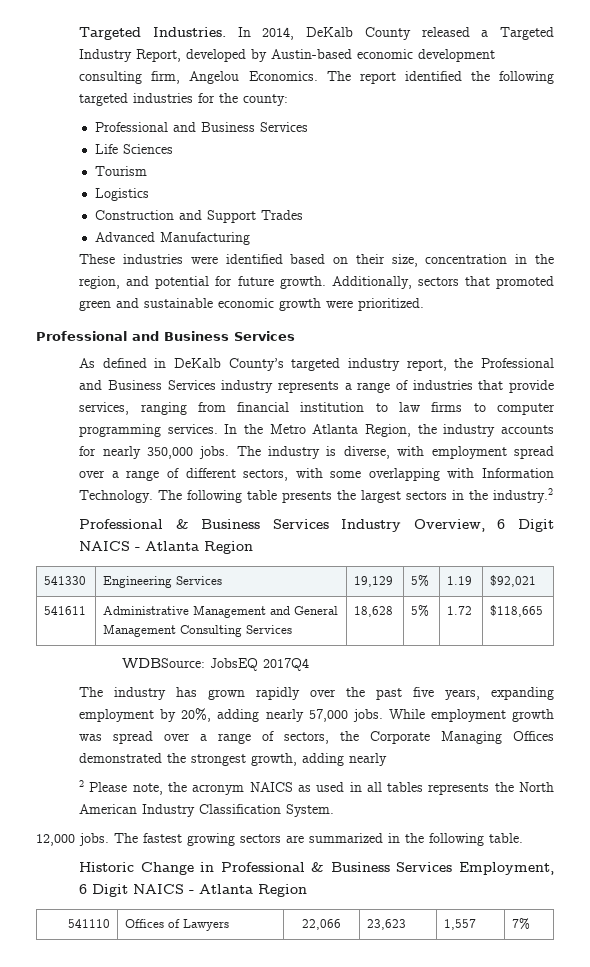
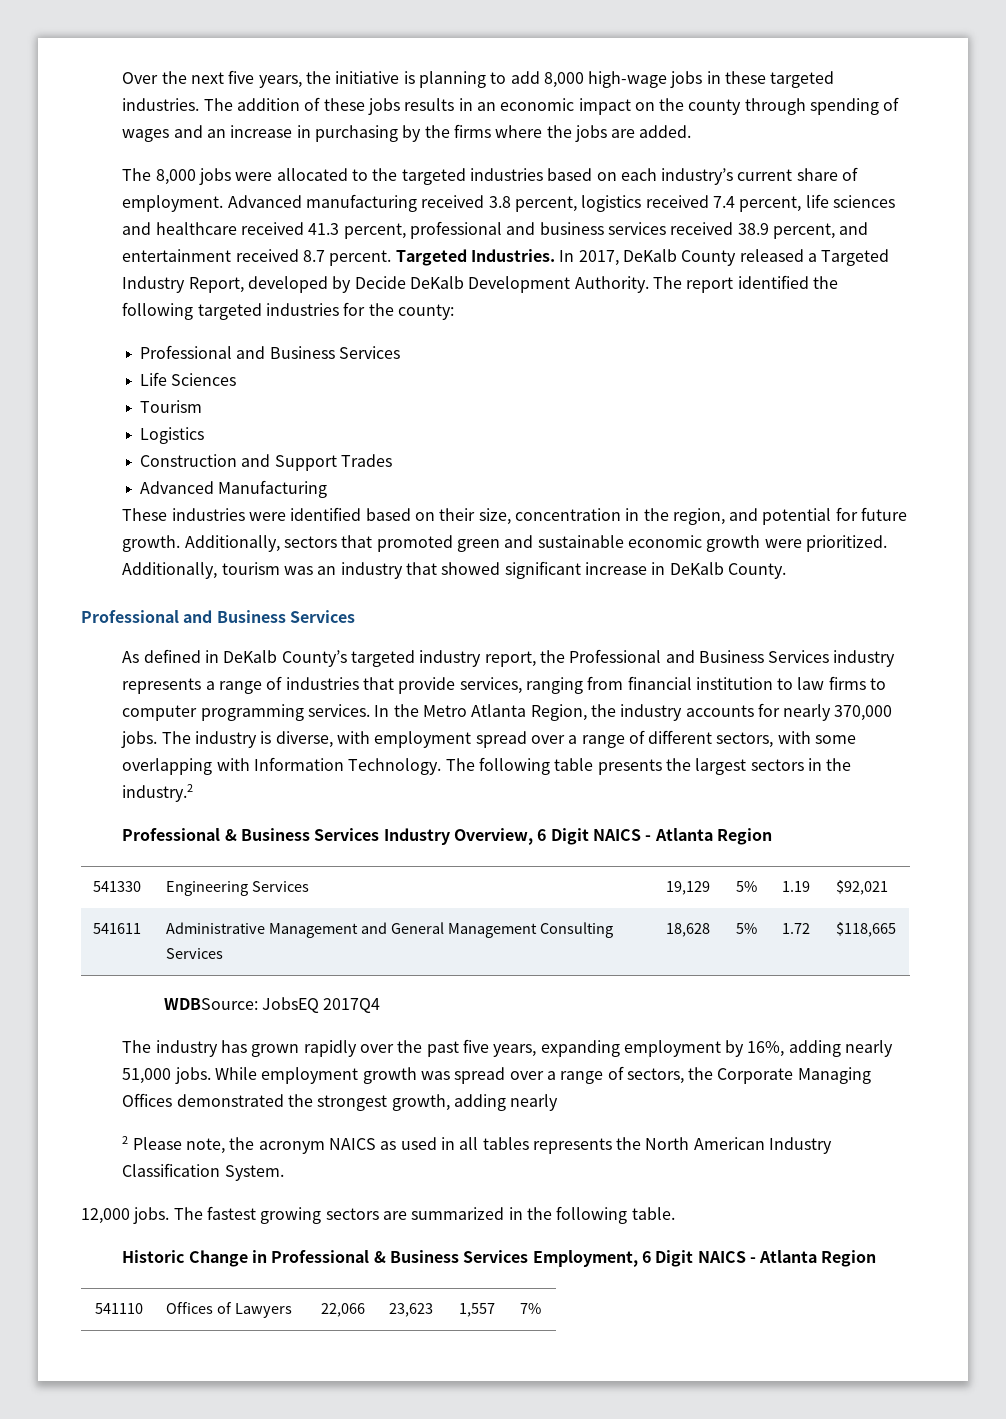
+ Over the next five years, the initiative is planning to add 8,000 high-wage jobs in these targeted industries. The addition of these jobs results in an economic impact on the county through spending of wages and an increase in purchasing by the firms where the jobs are added.
+ The 8,000 jobs were allocated to the targeted industries based on each industry’s current share of employment. Advanced manufacturing received 3.8 percent, logistics received 7.4 percent, life sciences and healthcare received 41.3 percent, professional and business services received 38.9 percent, and entertainment received 8.7 percent.
- In 2014, DeKalb County released a Targeted Industry Report, developed by Austin-based economic development consulting firm, Angelou Economics.
+ In 2017, DeKalb County released a Targeted Industry Report, developed by Decide DeKalb Development Authority.
+ Additionally, tourism was an industry that showed significant increase in DeKalb County.
- In the Metro Atlanta Region, the industry accounts for nearly 350,000 jobs.
+ In the Metro Atlanta Region, the industry accounts for nearly 370,000 jobs.
- The industry has grown rapidly over the past five years, expanding employment by 20%, adding nearly 57,000 jobs.
+ The industry has grown rapidly over the past five years, expanding employment by 16%, adding nearly 51,000 jobs.

